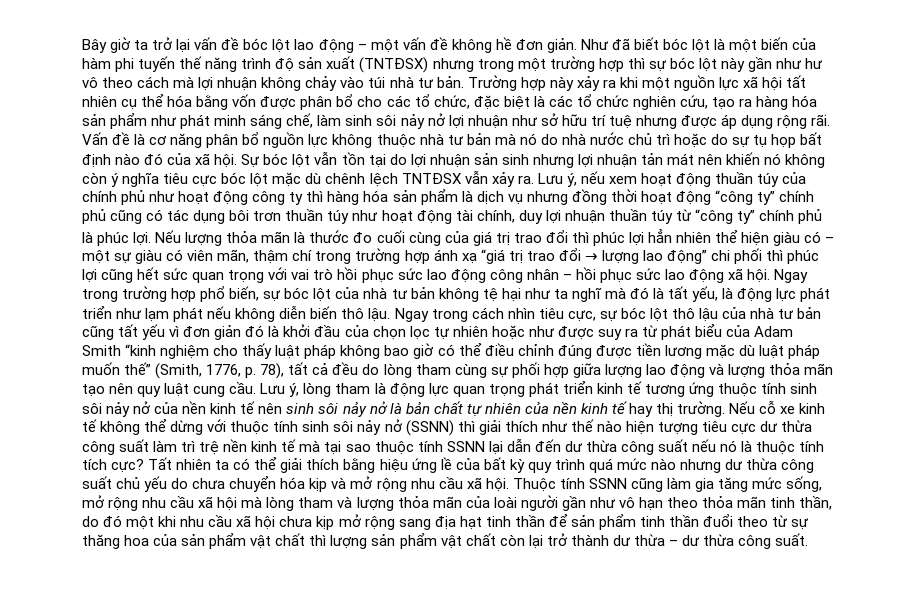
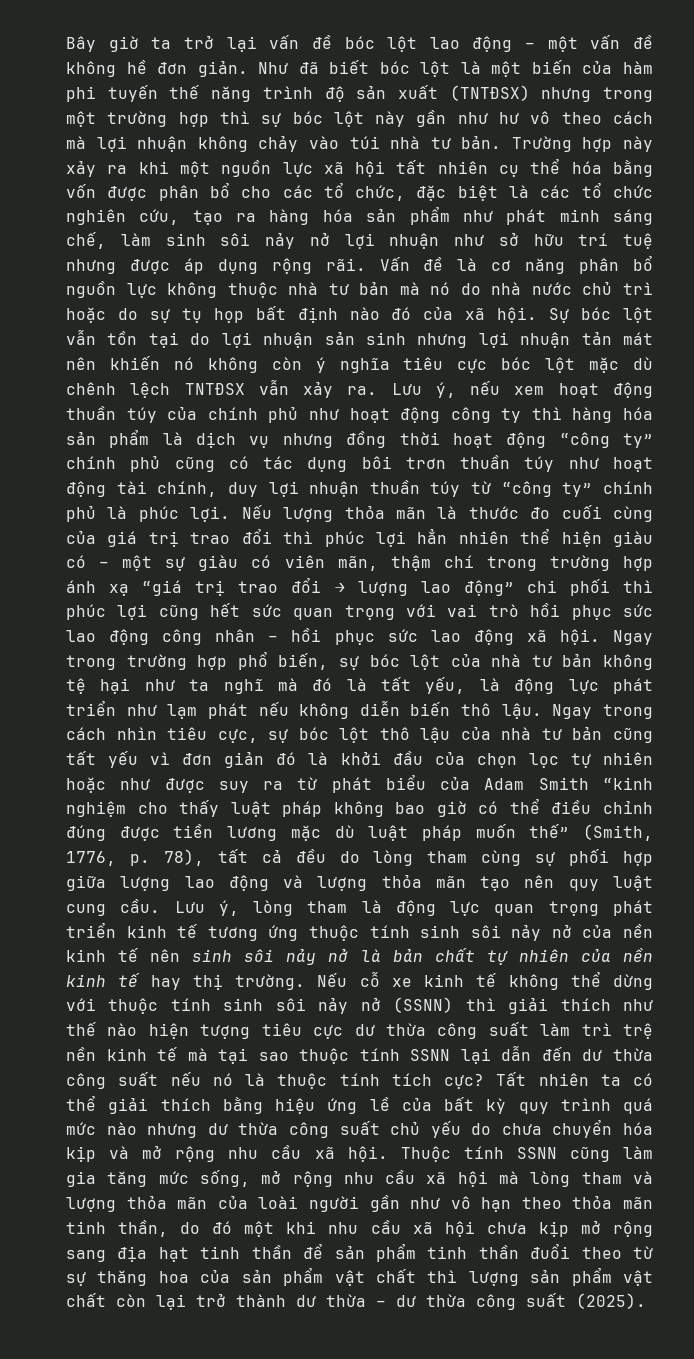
- Thuộc tính SSNN cũng làm gia tăng mức sống, mở rộng nhu cầu xã hội mà lòng tham và lượng thỏa mãn của loài người gần như vô hạn theo thỏa mãn tinh thần, do đó một khi nhu cầu xã hội chưa kịp mở rộng sang địa hạt tinh thần để sản phẩm tinh thần đuổi theo từ sự thăng hoa của sản phẩm vật chất thì lượng sản phẩm vật chất còn lại trở thành dư thừa – dư thừa công suất.
+ Thuộc tính SSNN cũng làm gia tăng mức sống, mở rộng nhu cầu xã hội mà lòng tham và lượng thỏa mãn của loài người gần như vô hạn theo thỏa mãn tinh thần, do đó một khi nhu cầu xã hội chưa kịp mở rộng sang địa hạt tinh thần để sản phẩm tinh thần đuổi theo từ sự thăng hoa của sản phẩm vật chất thì lượng sản phẩm vật chất còn lại trở thành dư thừa – dư thừa công suất (2025).

